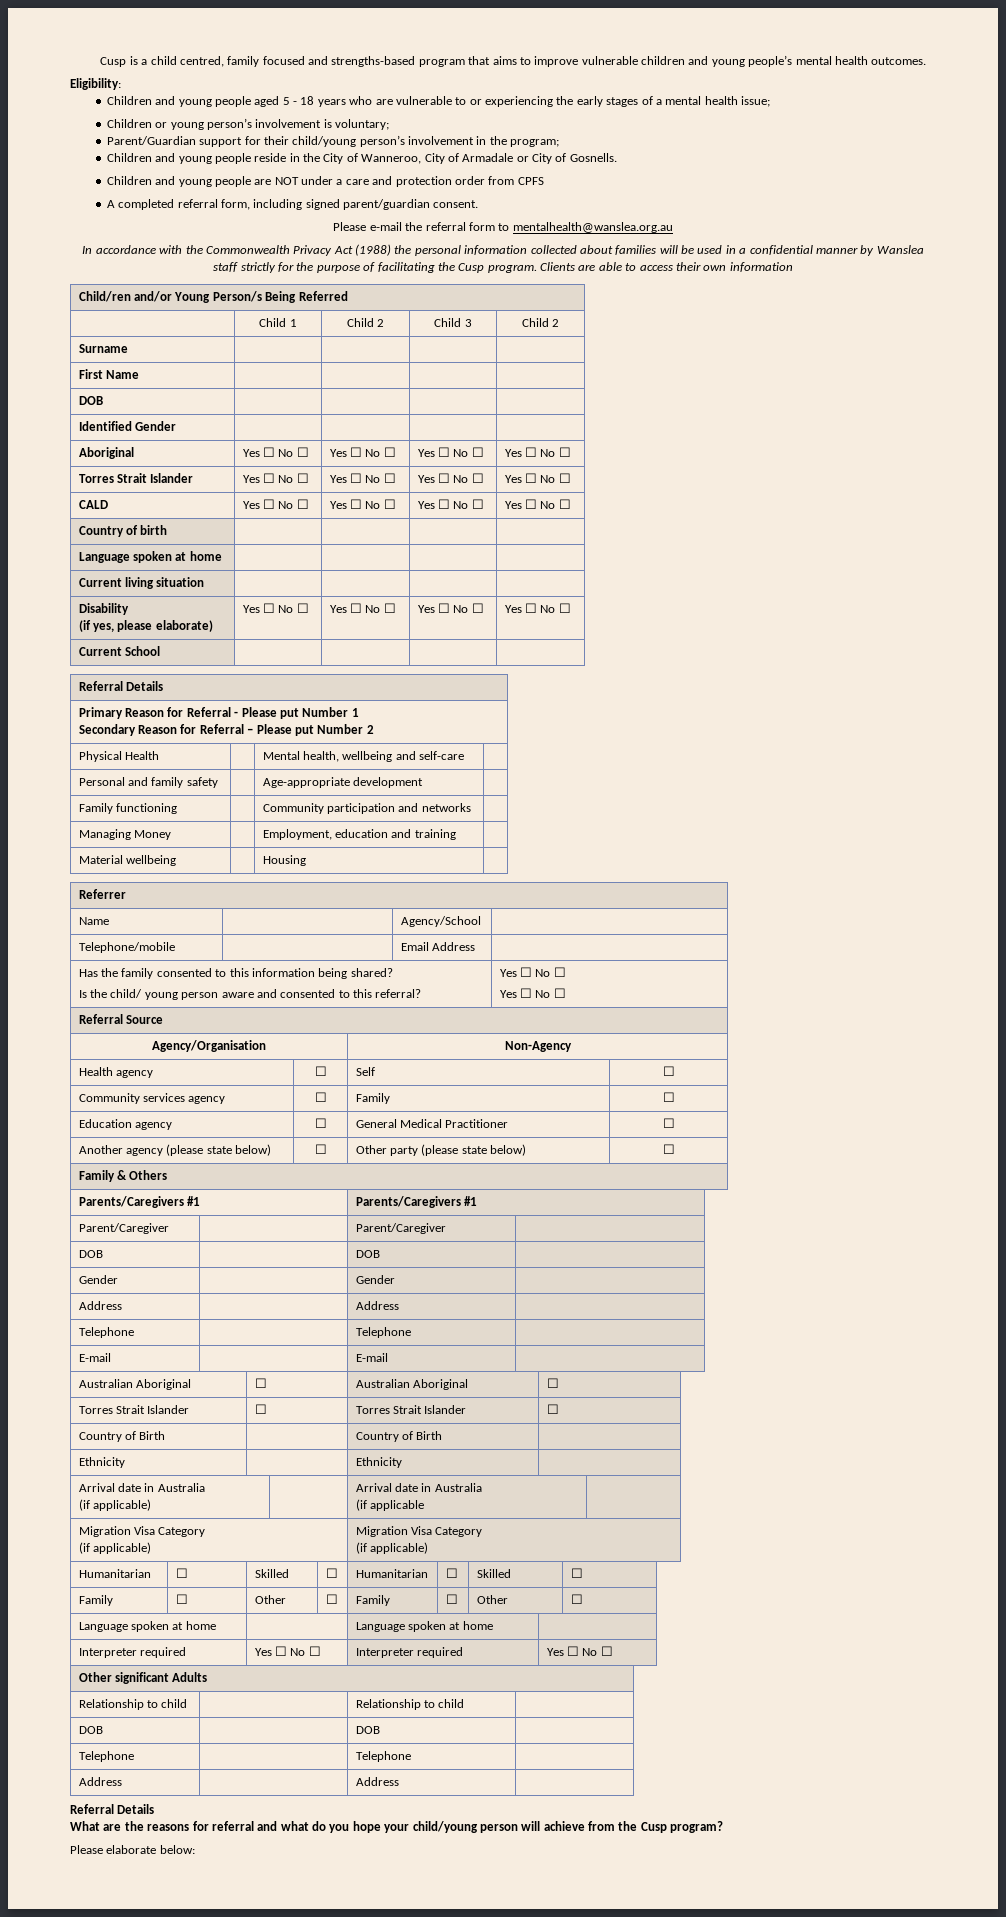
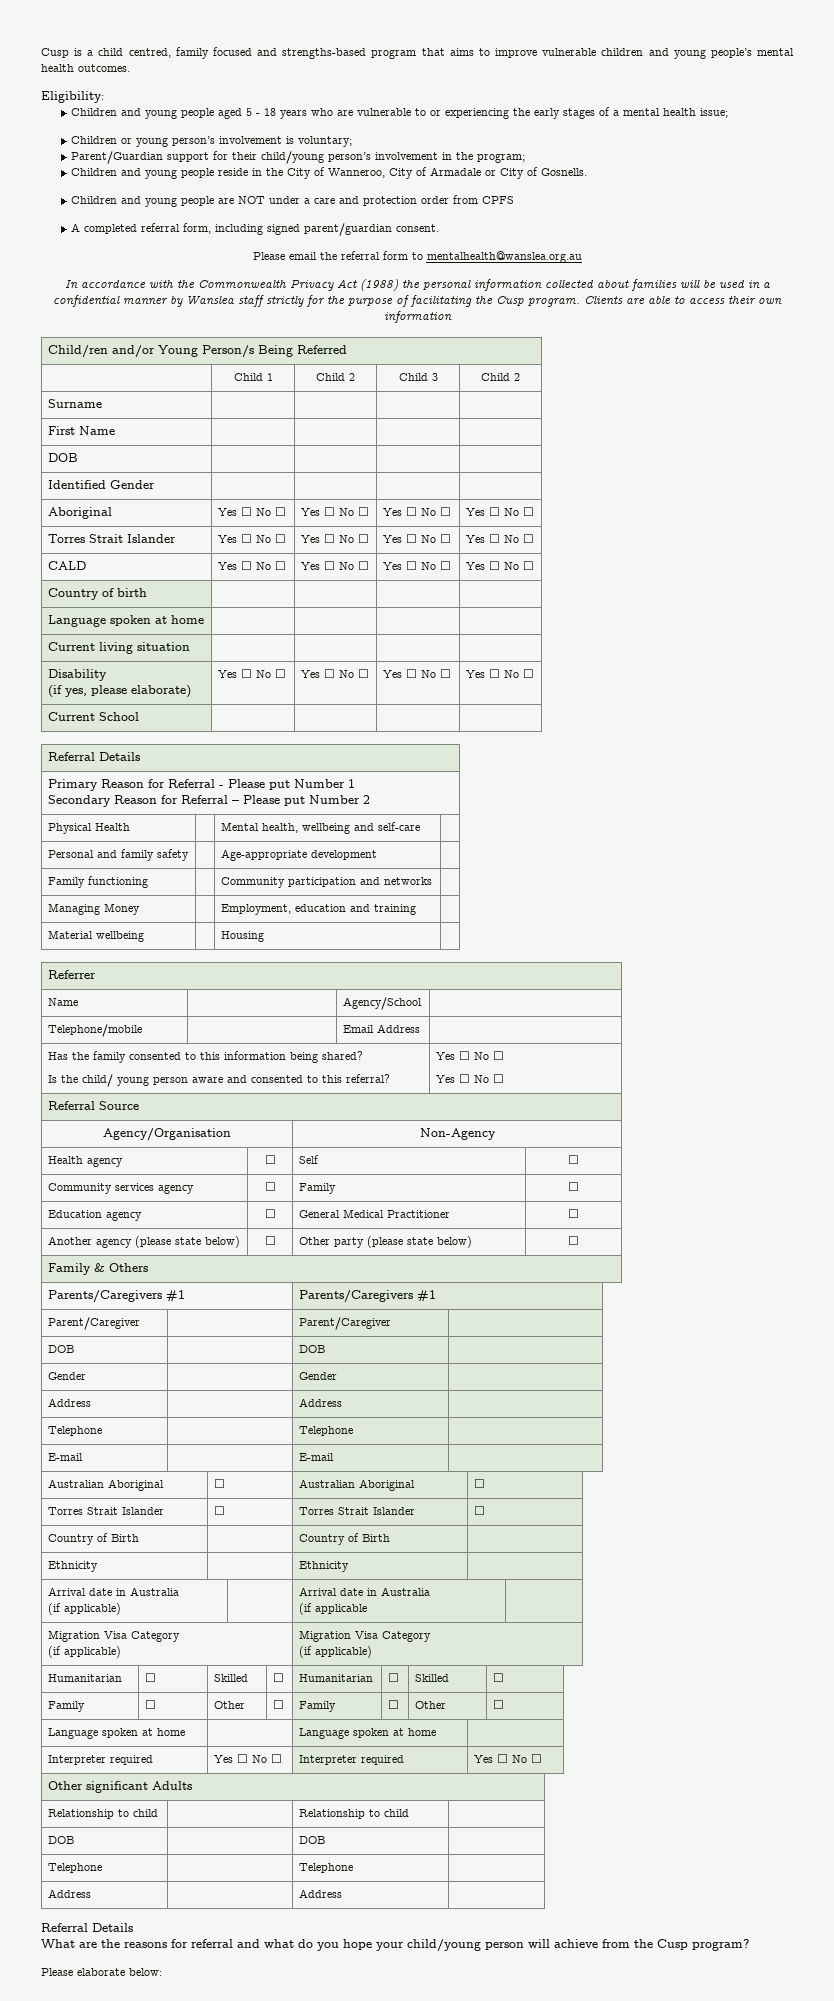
- Please e-mail the referral form to mentalhealth@wanslea.org.au
+ Please email the referral form to mentalhealth@wanslea.org.au

